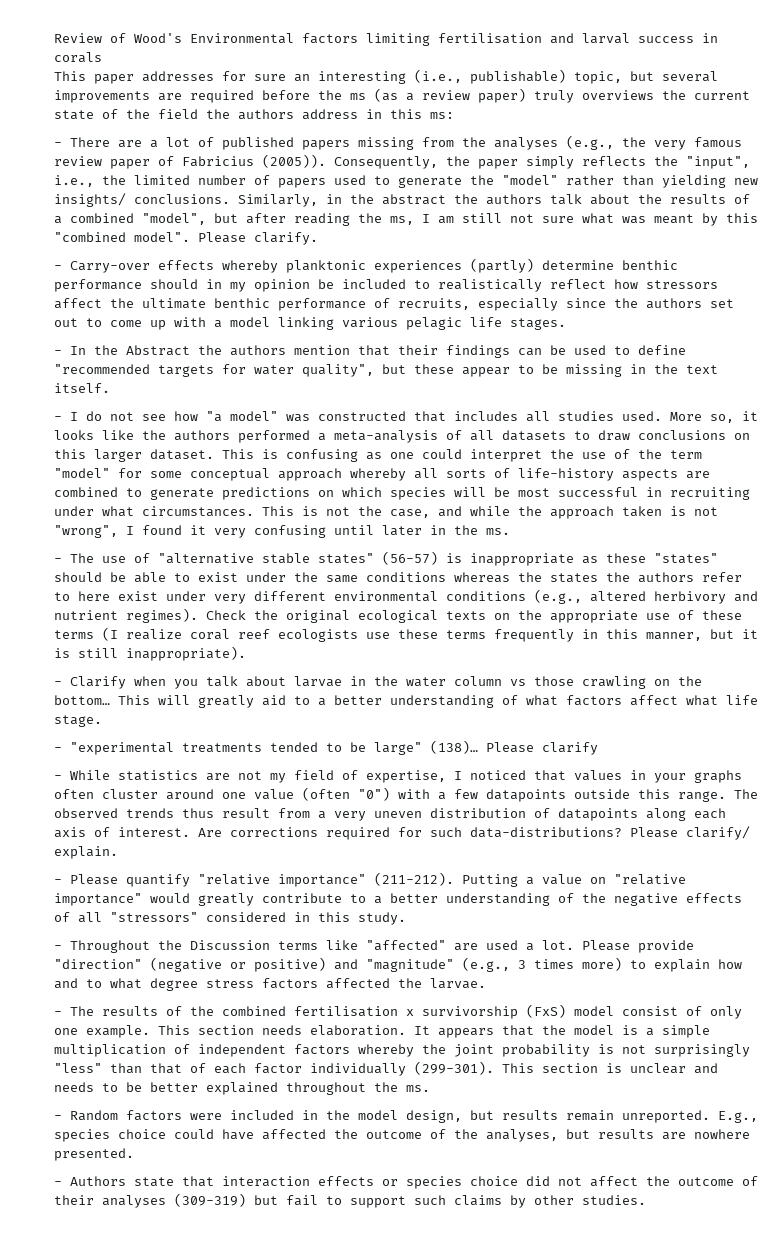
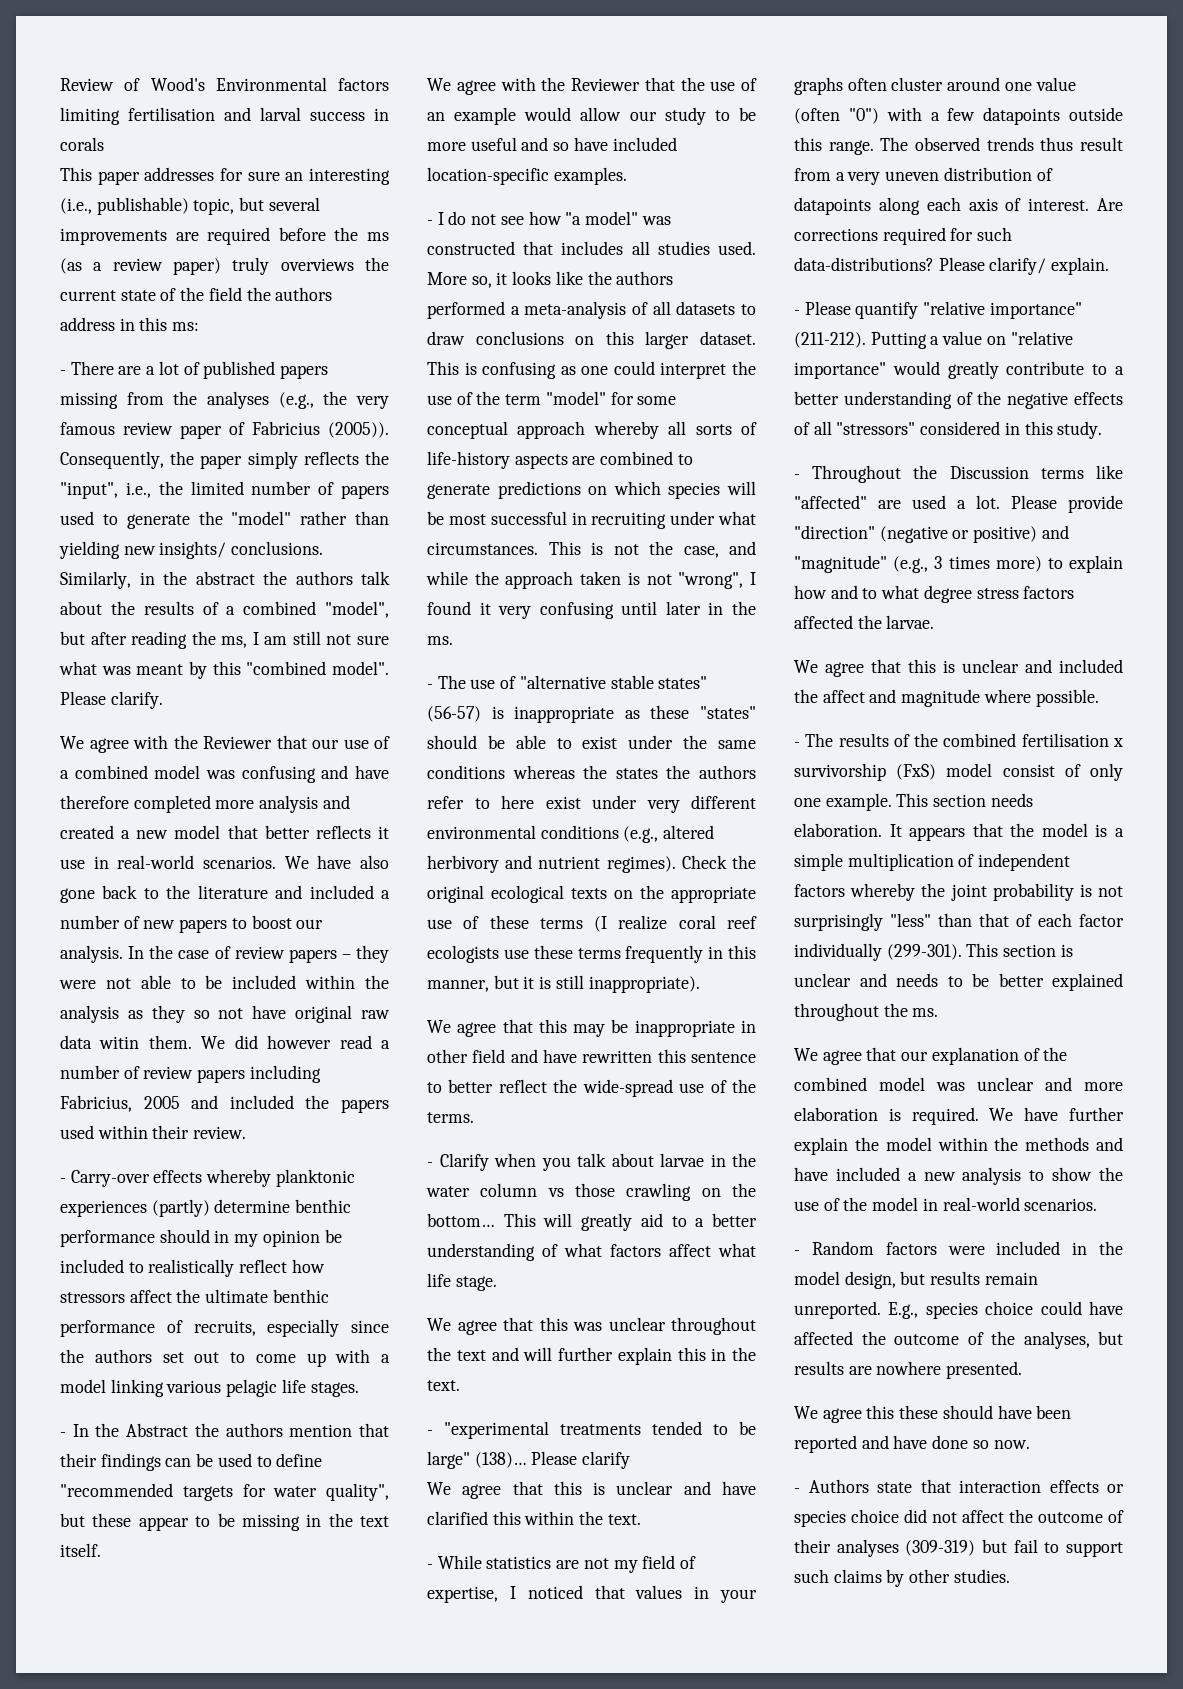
+ We agree with the Reviewer that our use of a combined model was confusing and have therefore completed more analysis and created a new model that better reflects it use in real-world scenarios. We have also gone back to the literature and included a number of new papers to boost our analysis. In the case of review papers – they were not able to be included within the analysis as they so not have original raw data witin them. We did however read a number of review papers including Fabricius, 2005 and included the papers used within their review.
+ We agree with the Reviewer that the use of an example would allow our study to be more useful and so have included location-specific examples.
+ We agree that this may be inappropriate in other field and have rewritten this sentence to better reflect the wide-spread use of the terms.
+ We agree that this was unclear throughout the text and will further explain this in the text.
+ We agree that this is unclear and have clarified this within the text.
+ We agree that this is unclear and included the affect and magnitude where possible.
+ We agree that our explanation of the combined model was unclear and more elaboration is required. We have further explain the model within the methods and have included a new analysis to show the use of the model in real-world scenarios.
+ We agree this these should have been reported and have done so now.

